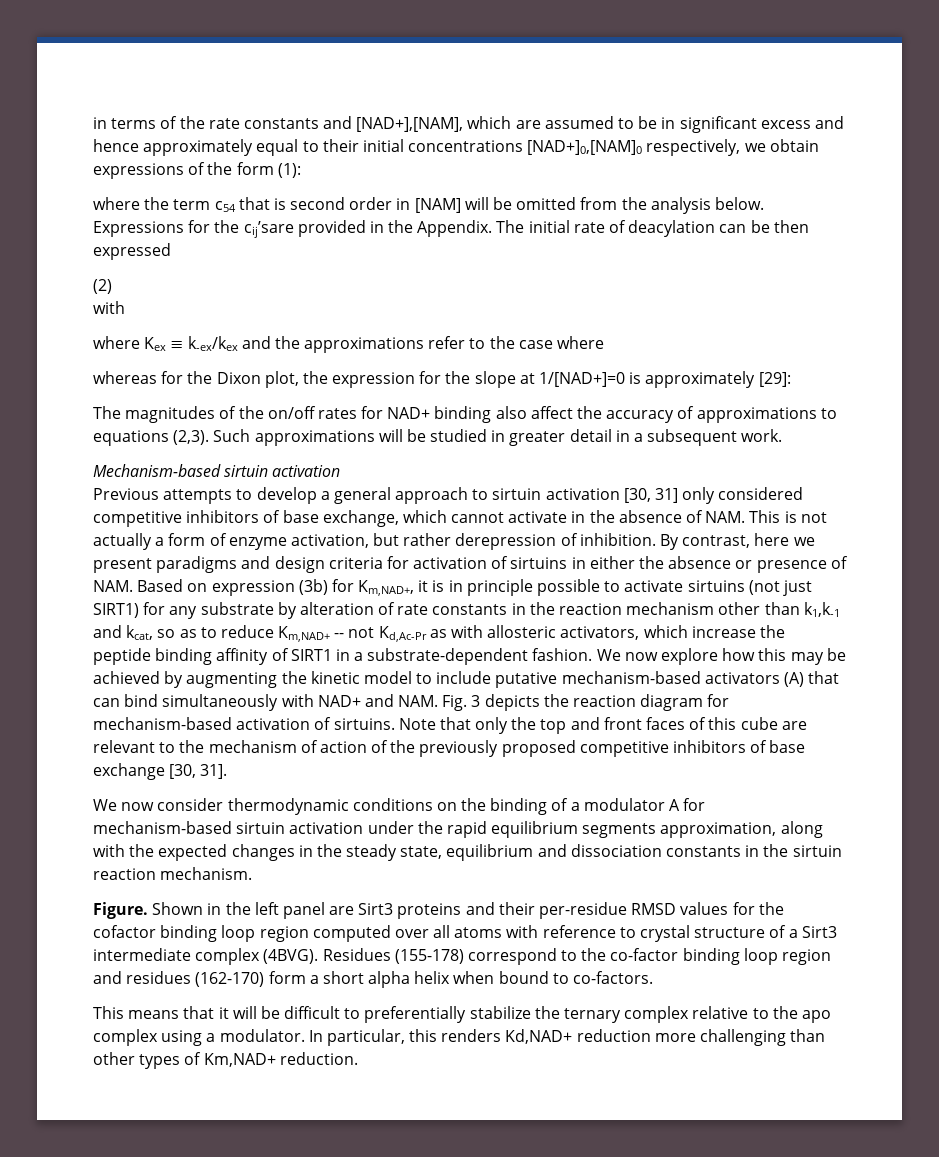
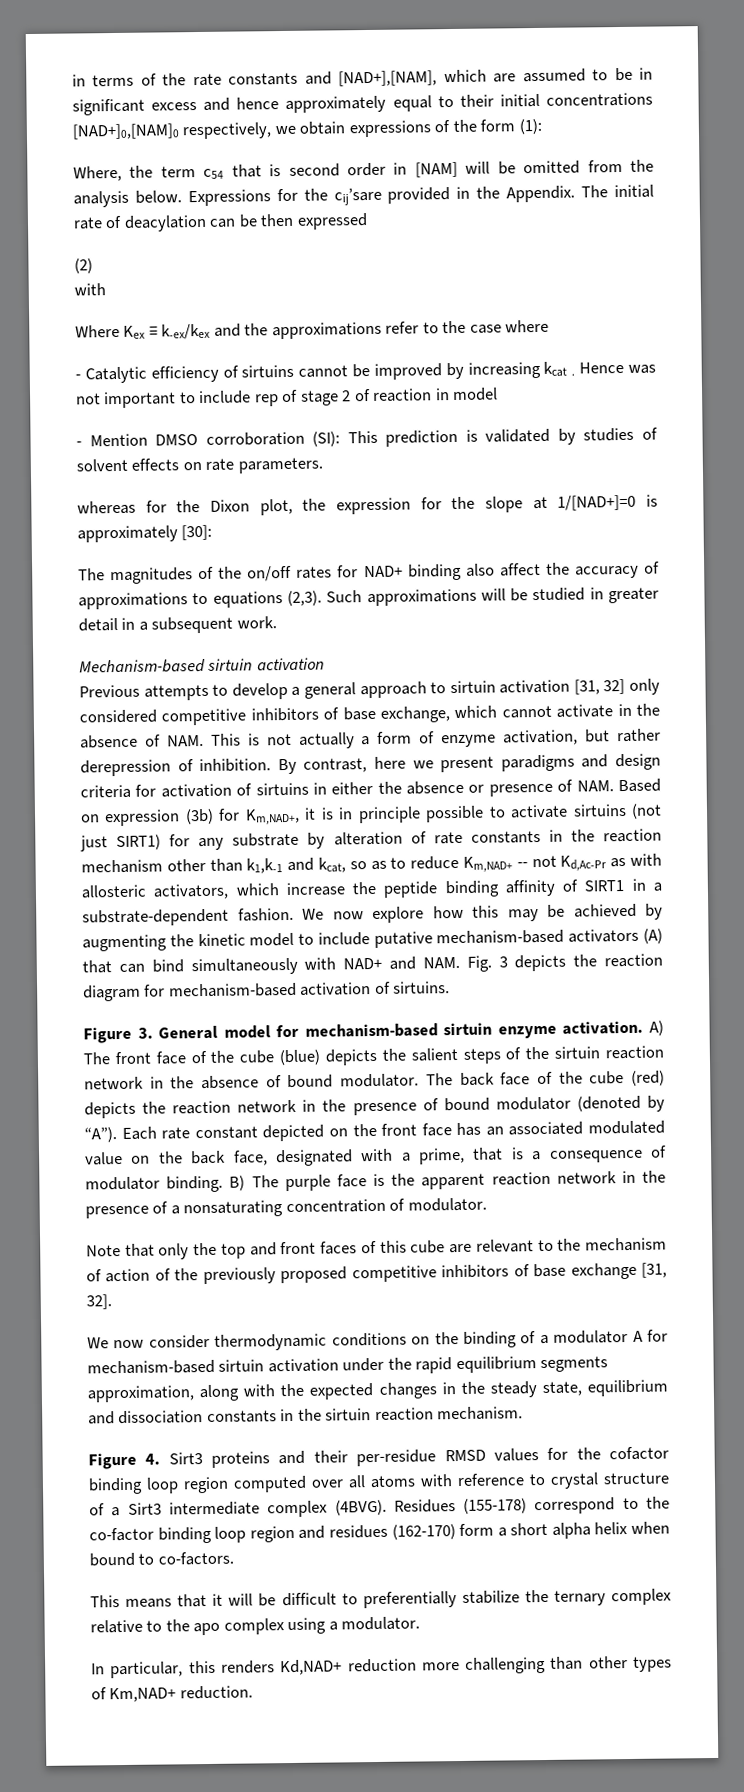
- where the term c54 that is second order in [NAM] will be omitted from the analysis below.
+ Where, the term c54 that is second order in [NAM] will be omitted from the analysis below.
- where Kex ≡ k-ex/kex and the approximations refer to the case where
+ Where Kex ≡ k-ex/kex and the approximations refer to the case where
+ - Catalytic efficiency of sirtuins cannot be improved by increasing kcat . Hence was not important to include rep of stage 2 of reaction in model
+ - Mention DMSO corroboration (SI): This prediction is validated by studies of solvent effects on rate parameters.
- whereas for the Dixon plot, the expression for the slope at 1/[NAD+]=0 is approximately [29]:
+ whereas for the Dixon plot, the expression for the slope at 1/[NAD+]=0 is approximately [30]:
- Previous attempts to develop a general approach to sirtuin activation [30, 31] only considered competitive inhibitors of base exchange, which cannot activate in the absence of NAM. This is not actually a form of enzyme activation, but rather derepression of inhibition.
+ Previous attempts to develop a general approach to sirtuin activation [31, 32] only considered competitive inhibitors of base exchange, which cannot activate in the absence of NAM. This is not actually a form of enzyme activation, but rather derepression of inhibition.
- We now explore how this may be achieved by augmenting the kinetic model to include putative mechanism-based activators (A) that can bind simultaneously with NAD+ and NAM. Fig. 3 depicts the reaction diagram for mechanism-based activation of sirtuins. Note that only the top and front faces of this cube are relevant to the mechanism of action of the previously proposed competitive inhibitors of base exchange [30, 31].
+ We now explore how this may be achieved by augmenting the kinetic model to include putative mechanism-based activators (A) that can bind simultaneously with NAD+ and NAM. Fig. 3 depicts the reaction diagram for mechanism-based activation of sirtuins.
+ Figure 3. General model for mechanism-based sirtuin enzyme activation. A) The front face of the cube (blue) depicts the salient steps of the sirtuin reaction network in the absence of bound modulator. The back face of the cube (red) depicts the reaction network in the presence of bound modulator (denoted by “A”). Each rate constant depicted on the front face has an associated modulated value on the back face, designated with a prime, that is a consequence of modulator binding. B) The purple face is the apparent reaction network in the presence of a nonsaturating concentration of modulator.
+ Note that only the top and front faces of this cube are relevant to the mechanism of action of the previously proposed competitive inhibitors of base exchange [31, 32].
- Figure. Shown in the left panel are Sirt3 proteins and their per-residue RMSD values for the cofactor binding loop region computed over all atoms with reference to crystal structure of a Sirt3 intermediate complex (4BVG).
+ Figure 4. Sirt3 proteins and their per-residue RMSD values for the cofactor binding loop region computed over all atoms with reference to crystal structure of a Sirt3 intermediate complex (4BVG).
- This means that it will be difficult to preferentially stabilize the ternary complex relative to the apo complex using a modulator. In particular, this renders Kd,NAD+ reduction more challenging than other types of Km,NAD+ reduction.
+ This means that it will be difficult to preferentially stabilize the ternary complex relative to the apo complex using a modulator.
+ In particular, this renders Kd,NAD+ reduction more challenging than other types of Km,NAD+ reduction.

